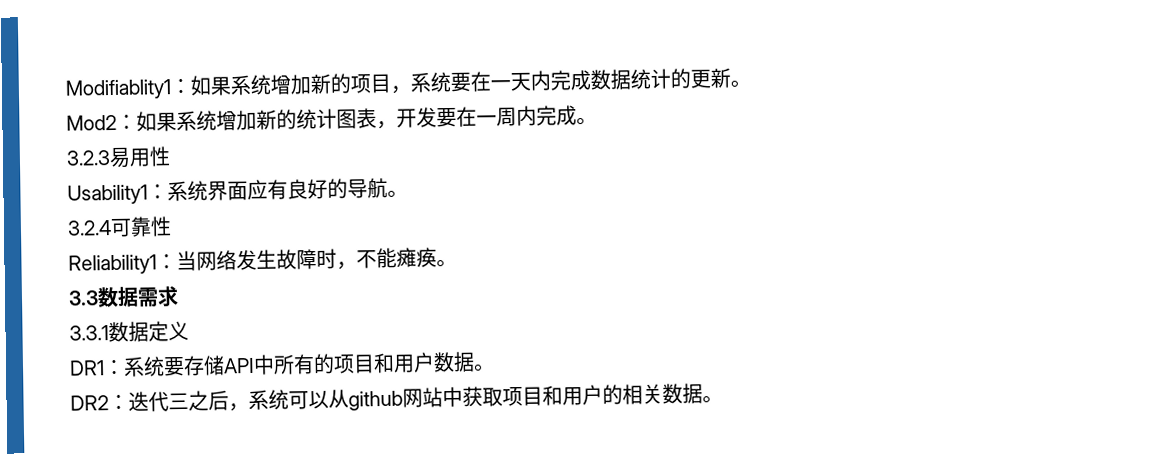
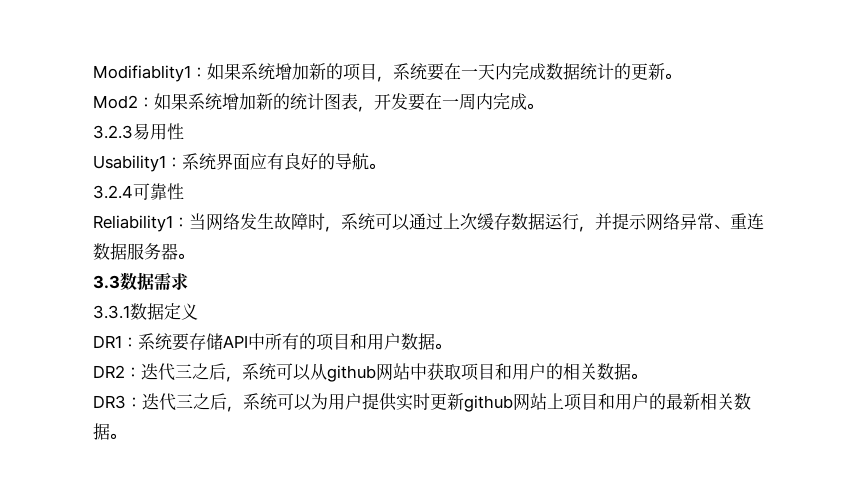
- Reliability1：当网络发生故障时，不能瘫痪。
+ Reliability1：当网络发生故障时，系统可以通过上次缓存数据运行，并提示网络异常、重连数据服务器。
+ DR3：迭代三之后，系统可以为用户提供实时更新github网站上项目和用户的最新相关数据。

